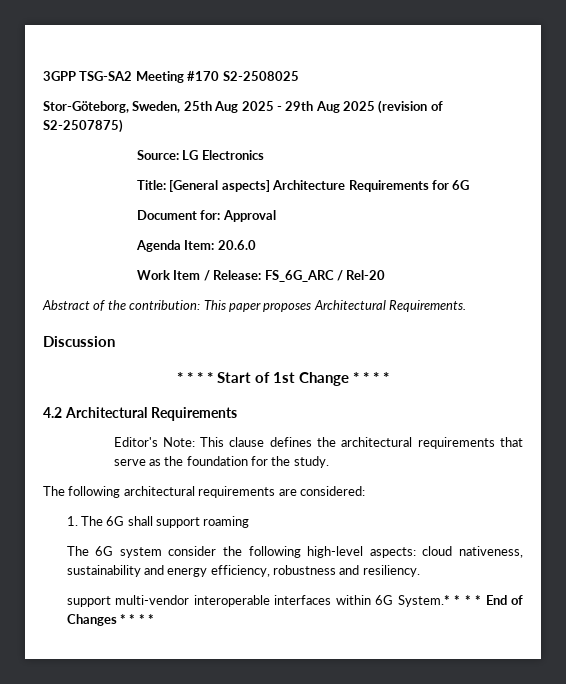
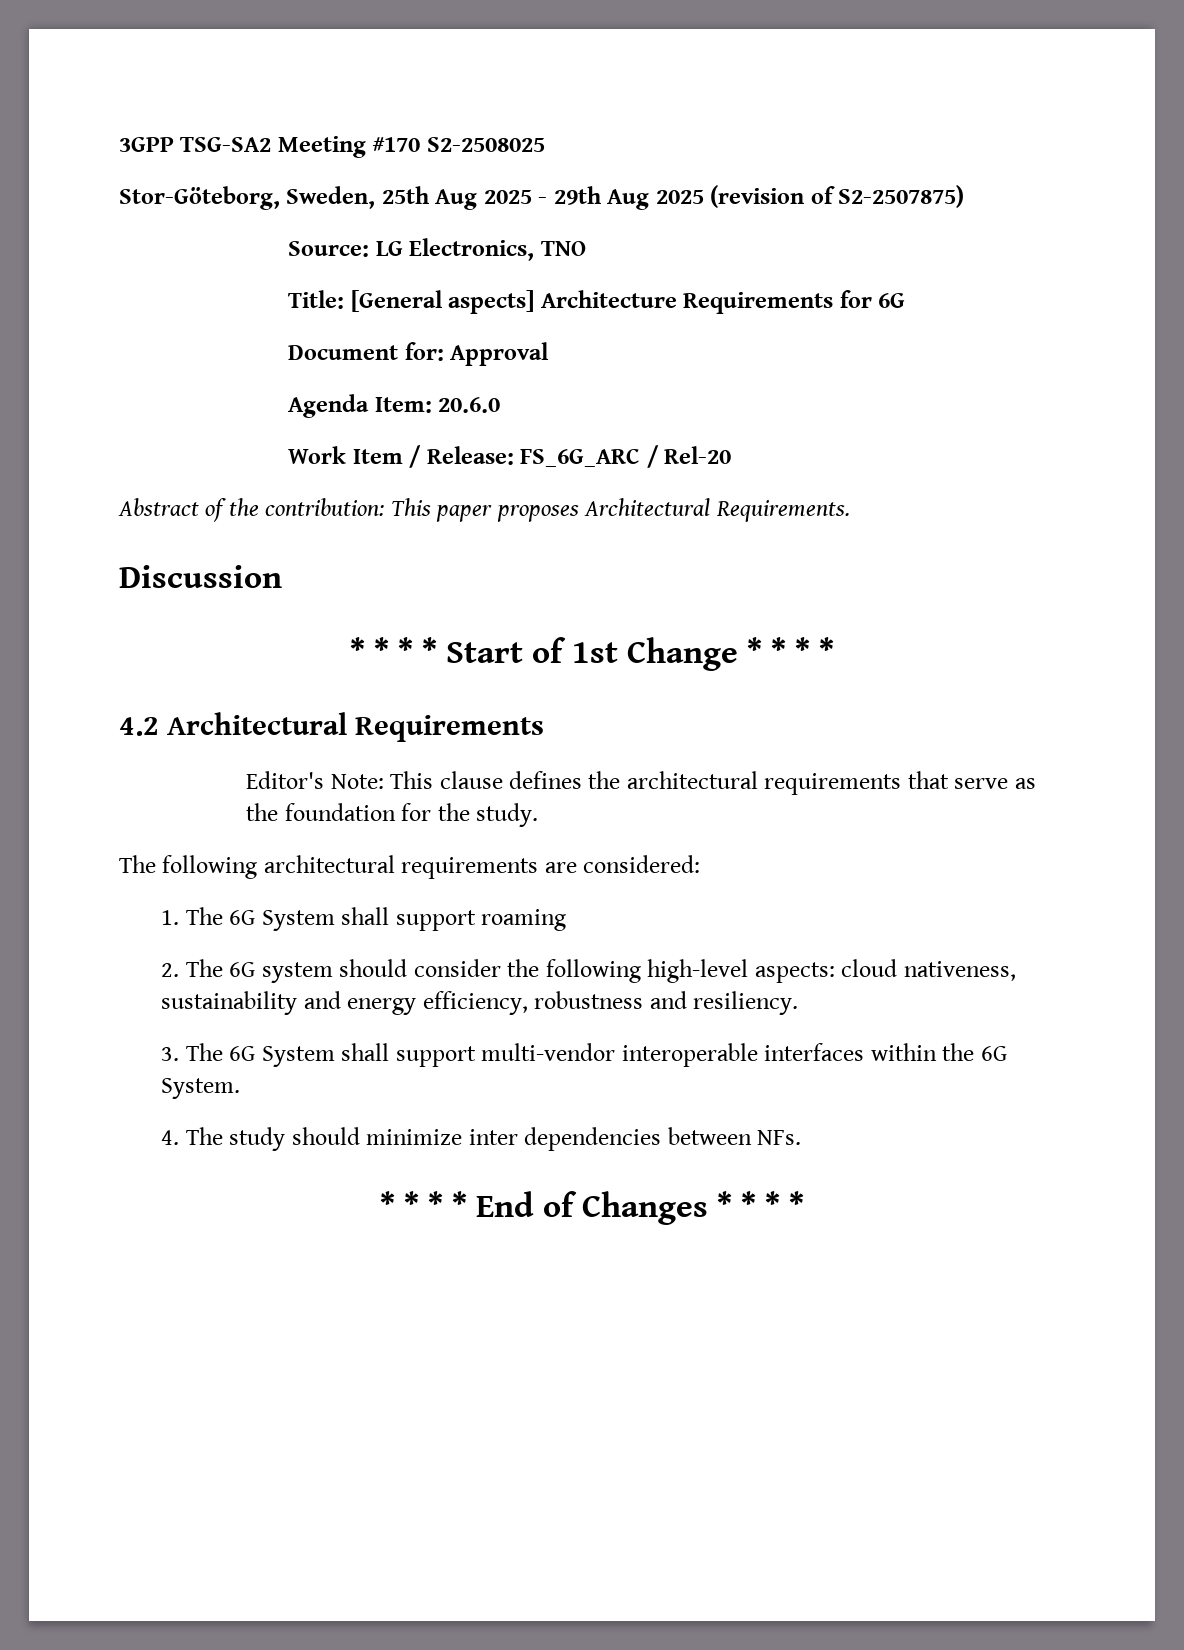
- Source: LG Electronics
+ Source: LG Electronics, TNO
- 1. The 6G shall support roaming
+ 1. The 6G System shall support roaming
- The 6G system consider the following high-level aspects: cloud nativeness, sustainability and energy efficiency, robustness and resiliency.
+ 2. The 6G system should consider the following high-level aspects: cloud nativeness, sustainability and energy efficiency, robustness and resiliency.
- support multi-vendor interoperable interfaces within 6G System.* * * * End of Changes * * * *
+ 3. The 6G System shall support multi-vendor interoperable interfaces within the 6G System.
+ 4. The study should minimize inter dependencies between NFs.
+ * * * * End of Changes * * * *

